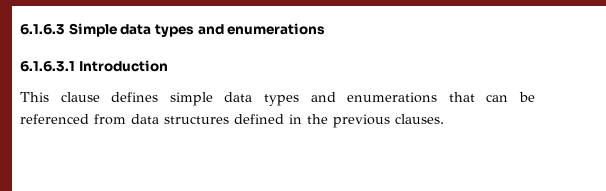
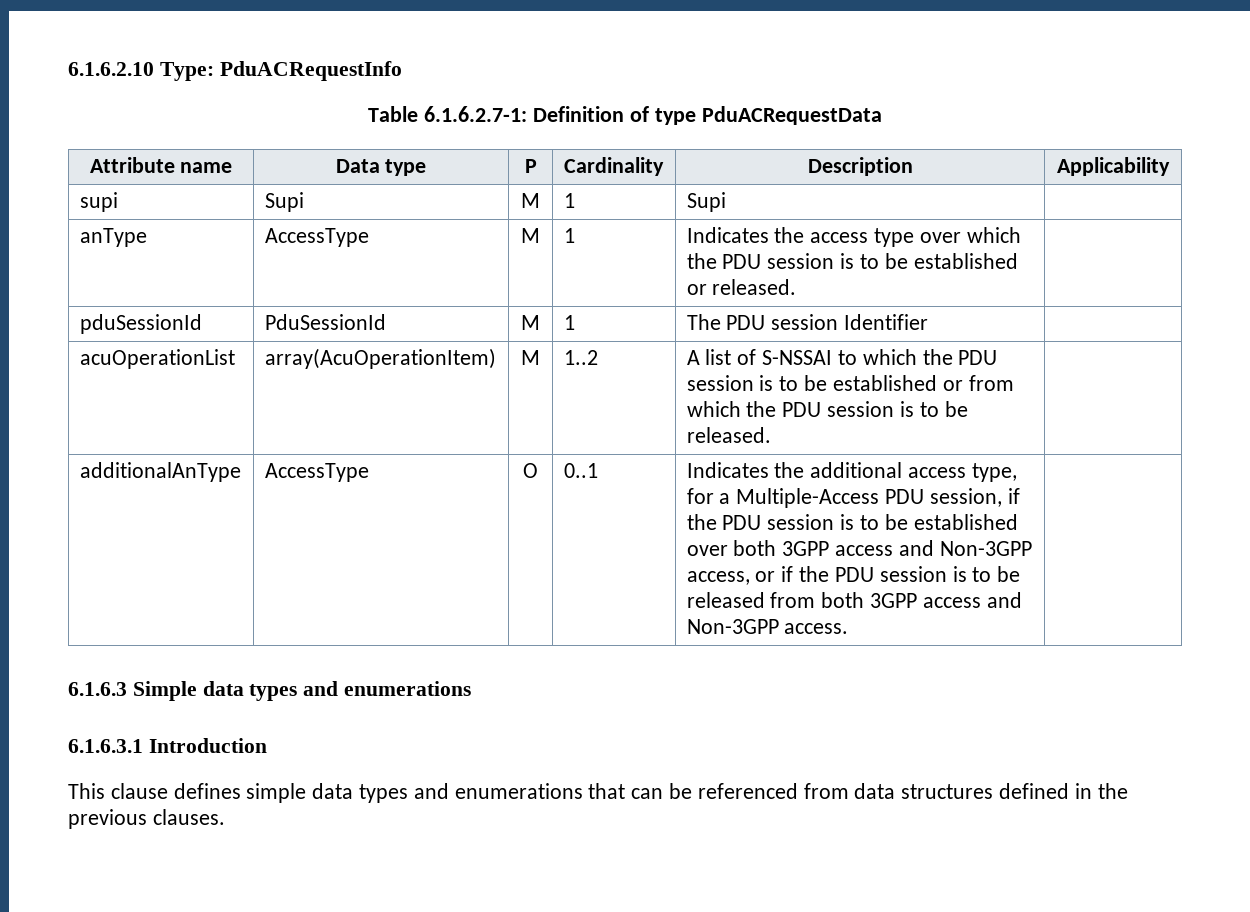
+ 6.1.6.2.10 Type: PduACRequestInfo
+ Table 6.1.6.2.7-1: Definition of type PduACRequestData
+ Attribute name | Data type | P | Cardinality | Description | Applicability
+ supi | Supi | M | 1 | Supi |
+ anType | AccessType | M | 1 | Indicates the access type over which the PDU session is to be established or released. |
+ pduSessionId | PduSessionId | M | 1 | The PDU session Identifier |
+ acuOperationList | array(AcuOperationItem) | M | 1..2 | A list of S-NSSAI to which the PDU session is to be established or from which the PDU session is to be released. |
+ additionalAnType | AccessType | O | 0..1 | Indicates the additional access type, for a Multiple-Access PDU session, if the PDU session is to be established over both 3GPP access and Non-3GPP access, or if the PDU session is to be released from both 3GPP access and Non-3GPP access.

